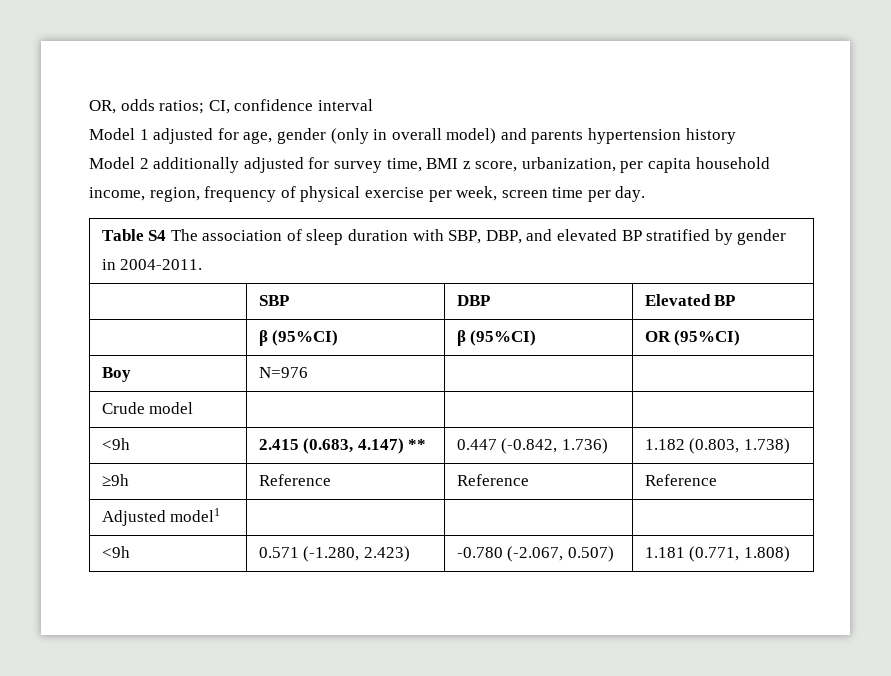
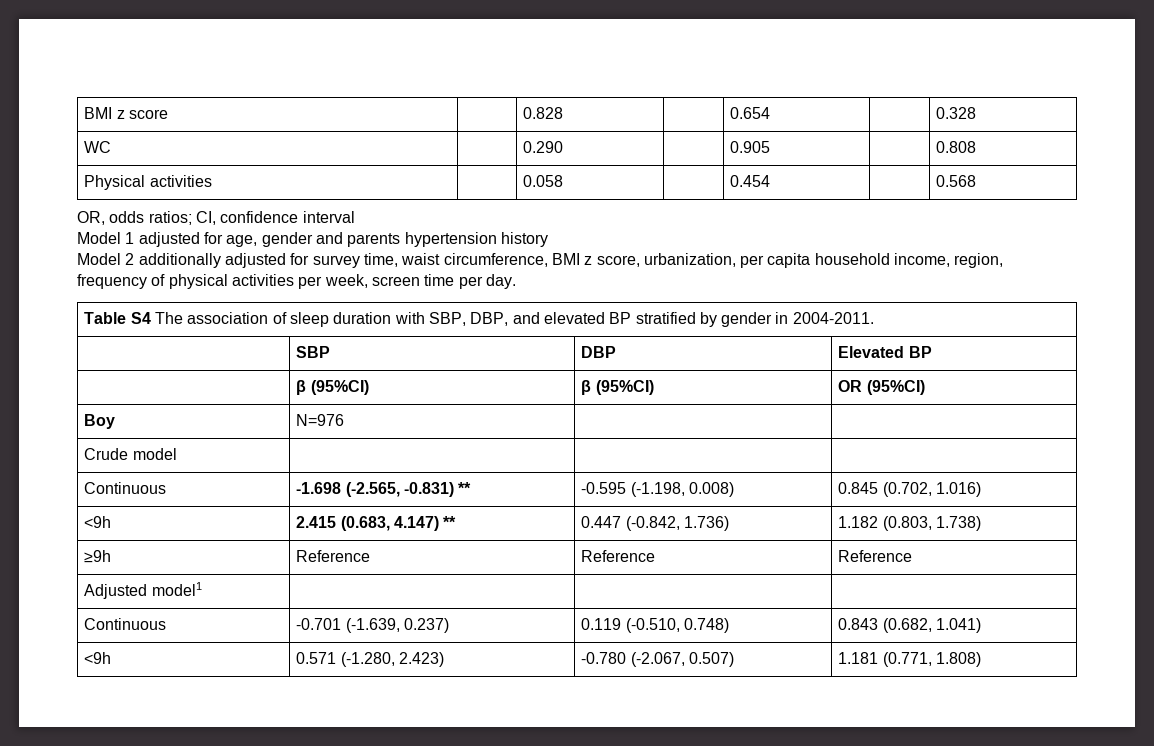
+ BMI z score | | 0.828 | | 0.654 | | 0.328
+ WC | | 0.290 | | 0.905 | | 0.808
+ Physical activities | | 0.058 | | 0.454 | | 0.568
- Model 1 adjusted for age, gender (only in overall model) and parents hypertension history
+ Model 1 adjusted for age, gender and parents hypertension history
- Model 2 additionally adjusted for survey time, BMI z score, urbanization, per capita household income, region, frequency of physical exercise per week, screen time per day.
+ Model 2 additionally adjusted for survey time, waist circumference, BMI z score, urbanization, per capita household income, region, frequency of physical activities per week, screen time per day.
+ Continuous | -1.698 (-2.565, -0.831) ** | -0.595 (-1.198, 0.008) | 0.845 (0.702, 1.016)
+ Continuous | -0.701 (-1.639, 0.237) | 0.119 (-0.510, 0.748) | 0.843 (0.682, 1.041)

